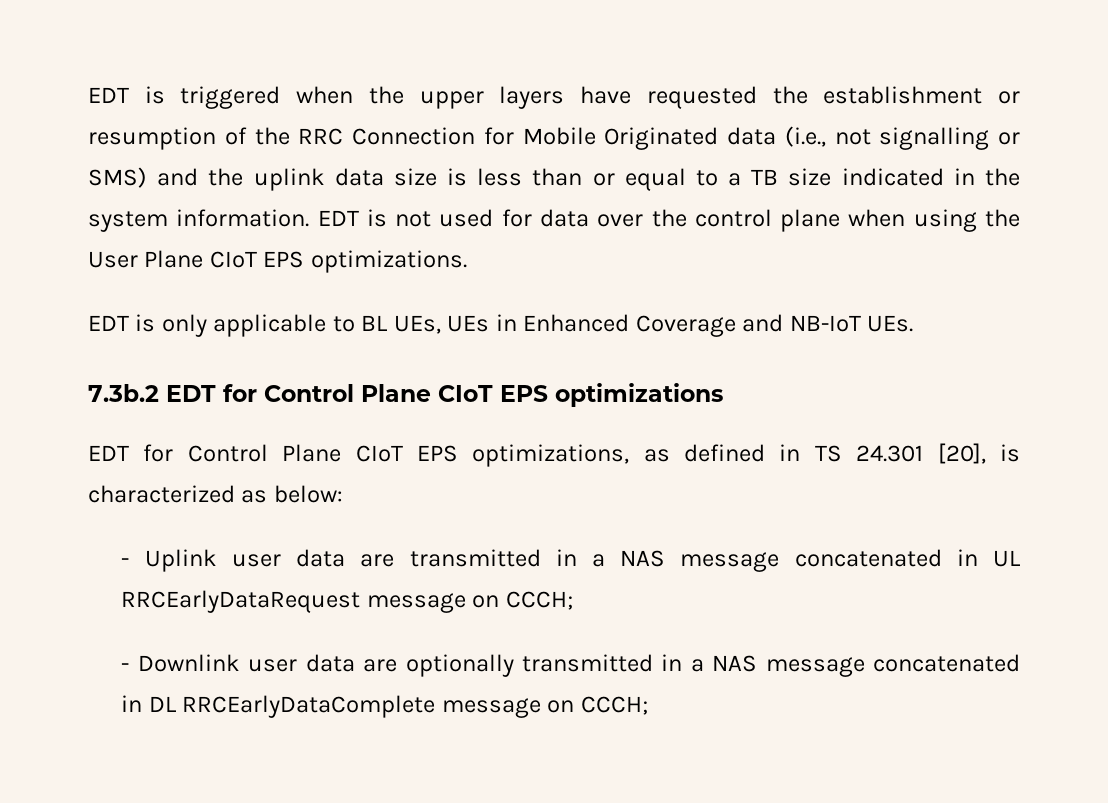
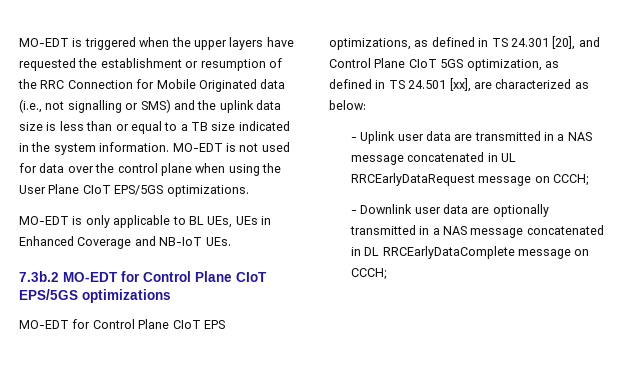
- EDT is triggered when the upper layers have requested the establishment or resumption of the RRC Connection for Mobile Originated data (i.e., not signalling or SMS) and the uplink data size is less than or equal to a TB size indicated in the system information.
+ MO-EDT is triggered when the upper layers have requested the establishment or resumption of the RRC Connection for Mobile Originated data (i.e., not signalling or SMS) and the uplink data size is less than or equal to a TB size indicated in the system information.
- EDT is not used for data over the control plane when using the User Plane CIoT EPS optimizations.
+ MO-EDT is not used for data over the control plane when using the User Plane CIoT EPS/5GS optimizations.
- EDT is only applicable to BL UEs, UEs in Enhanced Coverage and NB-IoT UEs.
+ MO-EDT is only applicable to BL UEs, UEs in Enhanced Coverage and NB-IoT UEs.
- 7.3b.2 EDT for Control Plane CIoT EPS optimizations
+ 7.3b.2 MO-EDT for Control Plane CIoT EPS/5GS optimizations
- EDT for Control Plane CIoT EPS optimizations, as defined in TS 24.301 [20], is characterized as below:
+ MO-EDT for Control Plane CIoT EPS optimizations, as defined in TS 24.301 [20], and Control Plane CIoT 5GS optimization, as defined in TS 24.501 [xx], are characterized as below:

